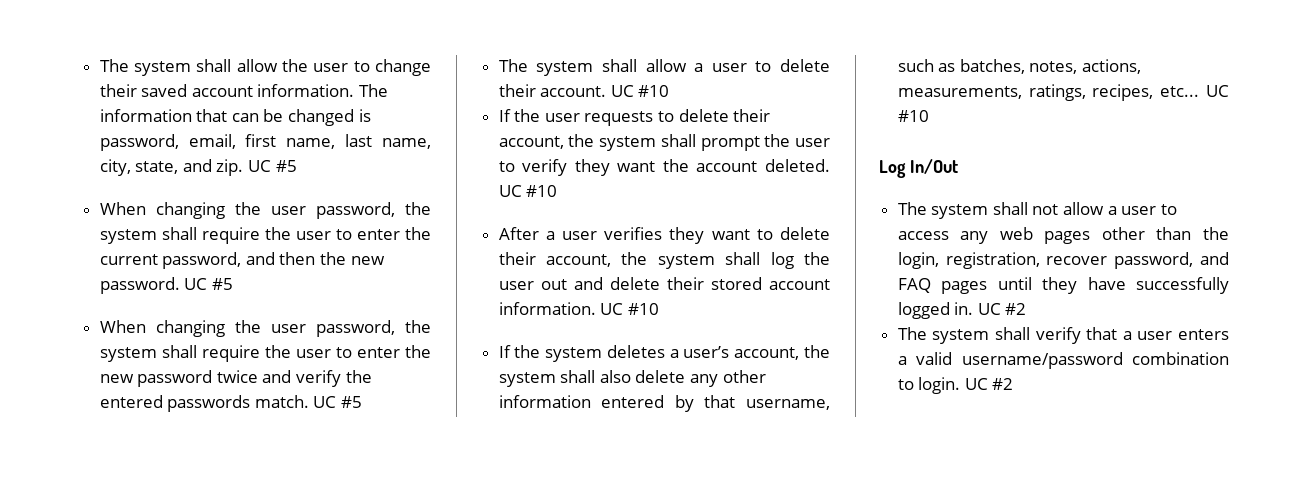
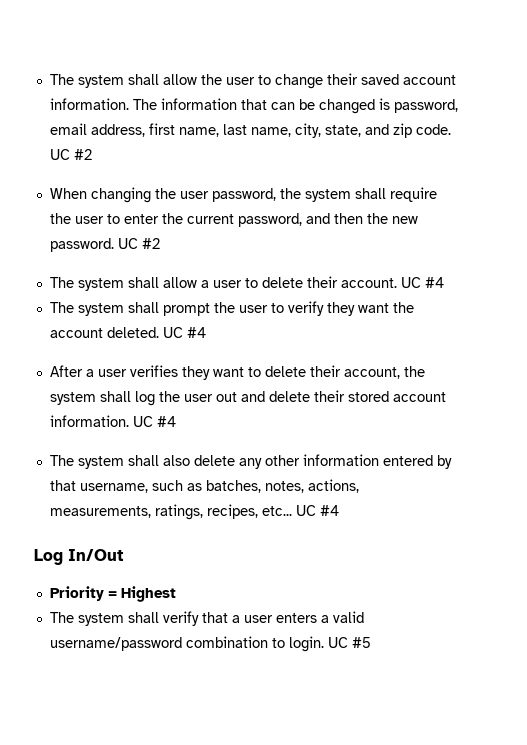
- The information that can be changed is password, email, first name, last name, city, state, and zip. UC #5
+ The information that can be changed is password, email address, first name, last name, city, state, and zip code. UC #2
- When changing the user password, the system shall require the user to enter the current password, and then the new password. UC #5
- When changing the user password, the system shall require the user to enter the new password twice and verify the entered passwords match. UC #5
+ When changing the user password, the system shall require the user to enter the current password, and then the new password. UC #2
- The system shall allow a user to delete their account. UC #10
- If the user requests to delete their account, the system shall prompt the user to verify they want the account deleted. UC #10
+ The system shall allow a user to delete their account. UC #4
+ The system shall prompt the user to verify they want the account deleted. UC #4
- After a user verifies they want to delete their account, the system shall log the user out and delete their stored account information. UC #10
- If the system deletes a user’s account, the system shall also delete any other information entered by that username, such as batches, notes, actions, measurements, ratings, recipes, etc... UC #10
+ After a user verifies they want to delete their account, the system shall log the user out and delete their stored account information. UC #4
+ The system shall also delete any other information entered by that username, such as batches, notes, actions, measurements, ratings, recipes, etc... UC #4
- The system shall not allow a user to access any web pages other than the login, registration, recover password, and FAQ pages until they have successfully logged in. UC #2
+ Priority = Highest
- The system shall verify that a user enters a valid username/password combination to login. UC #2
+ The system shall verify that a user enters a valid username/password combination to login. UC #5

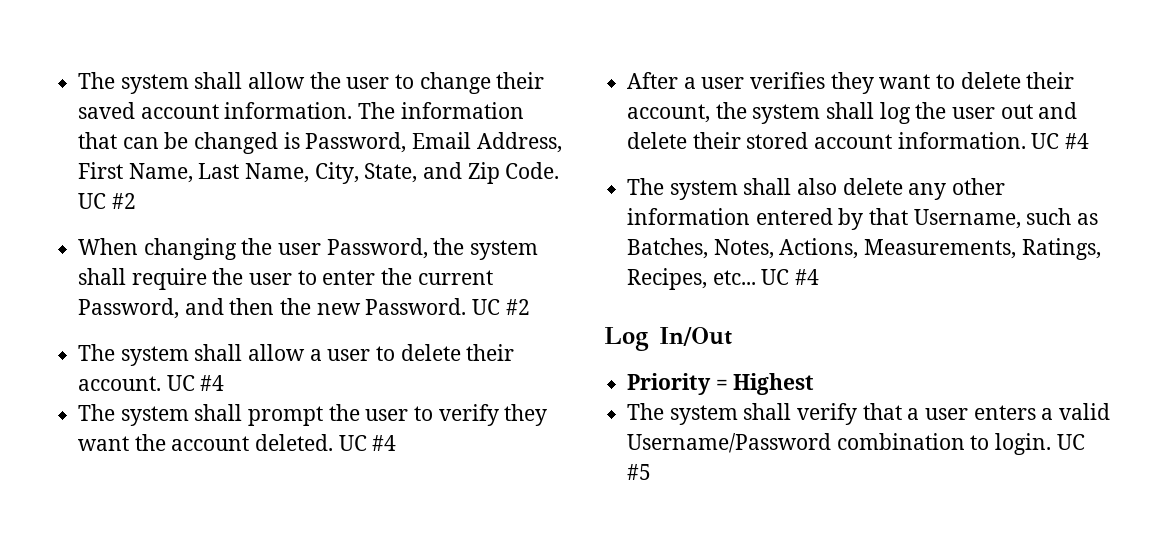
- The information that can be changed is password, email address, first name, last name, city, state, and zip code.
+ The information that can be changed is Password, Email Address, First Name, Last Name, City, State, and Zip Code.
- When changing the user password, the system shall require the user to enter the current password, and then the new password.
+ When changing the user Password, the system shall require the user to enter the current Password, and then the new Password.
- The system shall also delete any other information entered by that username, such as batches, notes, actions, measurements, ratings, recipes, etc...
+ The system shall also delete any other information entered by that Username, such as Batches, Notes, Actions, Measurements, Ratings, Recipes, etc...
- The system shall verify that a user enters a valid username/password combination to login.
+ The system shall verify that a user enters a valid Username/Password combination to login.

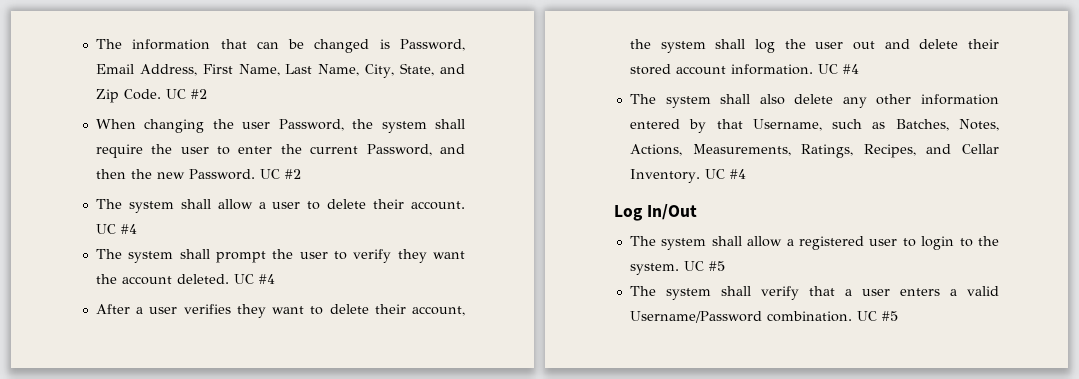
- The system shall allow the user to change their saved account information. The information that can be changed is Password, Email Address, First Name, Last Name, City, State, and Zip Code.
+ The information that can be changed is Password, Email Address, First Name, Last Name, City, State, and Zip Code.
- The system shall also delete any other information entered by that Username, such as Batches, Notes, Actions, Measurements, Ratings, Recipes, etc...
+ The system shall also delete any other information entered by that Username, such as Batches, Notes, Actions, Measurements, Ratings, Recipes, and Cellar Inventory.
- Priority = Highest
+ The system shall allow a registered user to login to the system. UC #5
- The system shall verify that a user enters a valid Username/Password combination to login.
+ The system shall verify that a user enters a valid Username/Password combination.

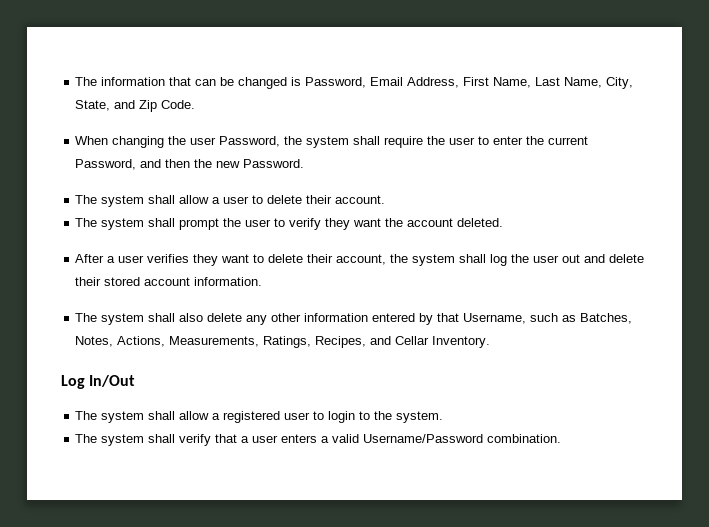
- The information that can be changed is Password, Email Address, First Name, Last Name, City, State, and Zip Code. UC #2
+ The information that can be changed is Password, Email Address, First Name, Last Name, City, State, and Zip Code.
- When changing the user Password, the system shall require the user to enter the current Password, and then the new Password. UC #2
+ When changing the user Password, the system shall require the user to enter the current Password, and then the new Password.
- The system shall allow a user to delete their account. UC #4
+ The system shall allow a user to delete their account.
- The system shall prompt the user to verify they want the account deleted. UC #4
+ The system shall prompt the user to verify they want the account deleted.
- After a user verifies they want to delete their account, the system shall log the user out and delete their stored account information. UC #4
+ After a user verifies they want to delete their account, the system shall log the user out and delete their stored account information.
- The system shall also delete any other information entered by that Username, such as Batches, Notes, Actions, Measurements, Ratings, Recipes, and Cellar Inventory. UC #4
+ The system shall also delete any other information entered by that Username, such as Batches, Notes, Actions, Measurements, Ratings, Recipes, and Cellar Inventory.
- The system shall allow a registered user to login to the system. UC #5
+ The system shall allow a registered user to login to the system.
- The system shall verify that a user enters a valid Username/Password combination. UC #5
+ The system shall verify that a user enters a valid Username/Password combination.

